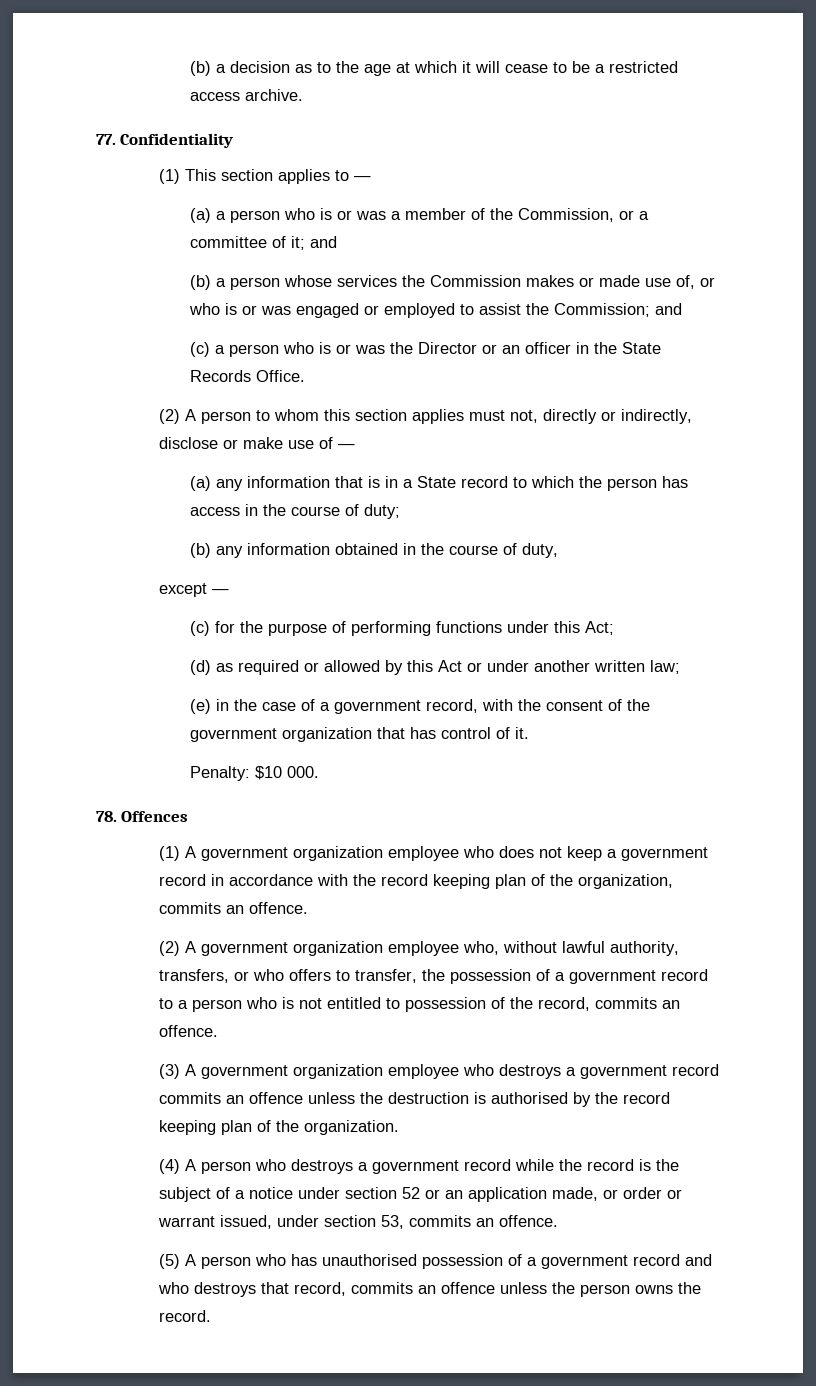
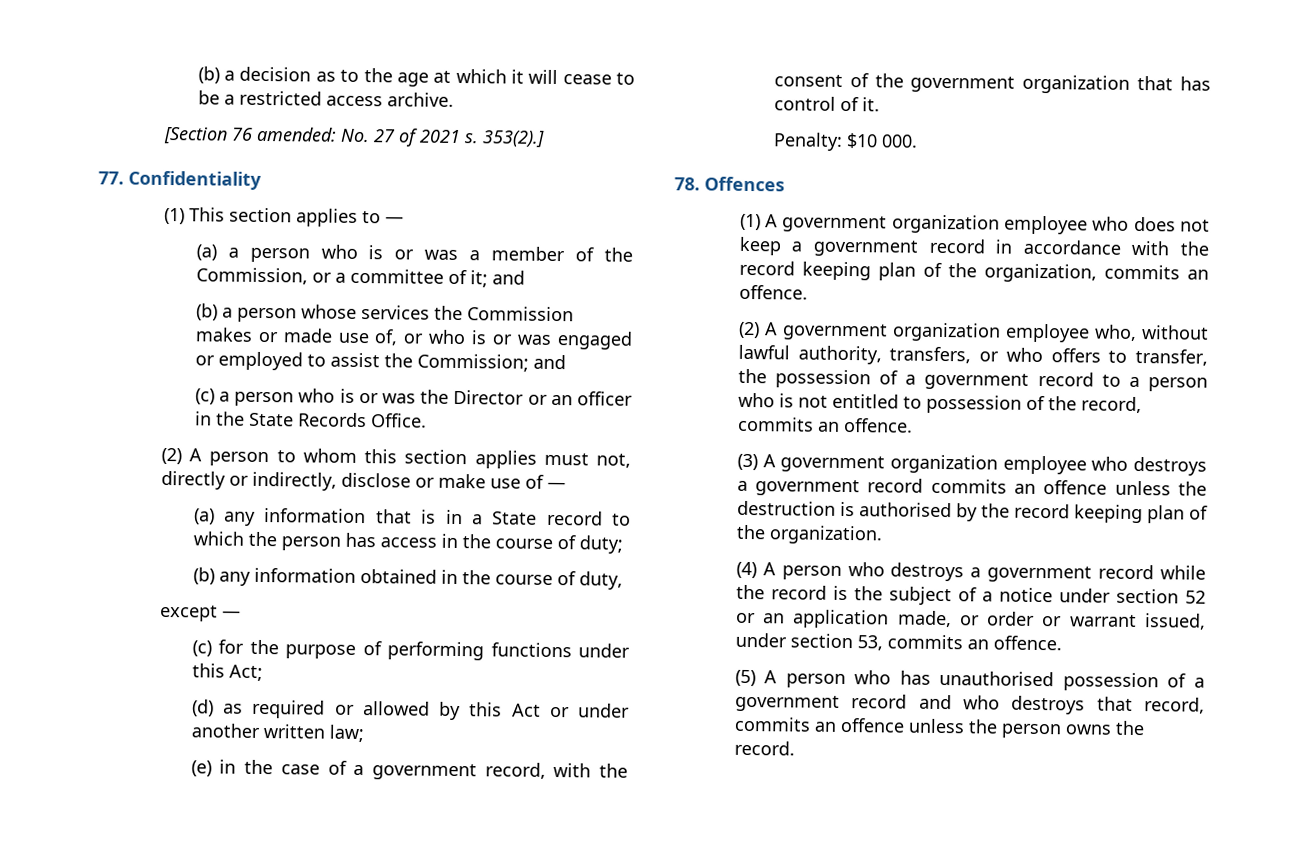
+ [Section 76 amended: No. 27 of 2021 s. 353(2).]

